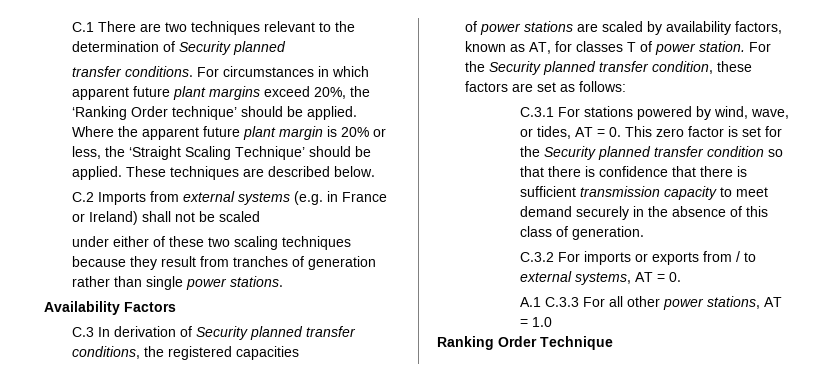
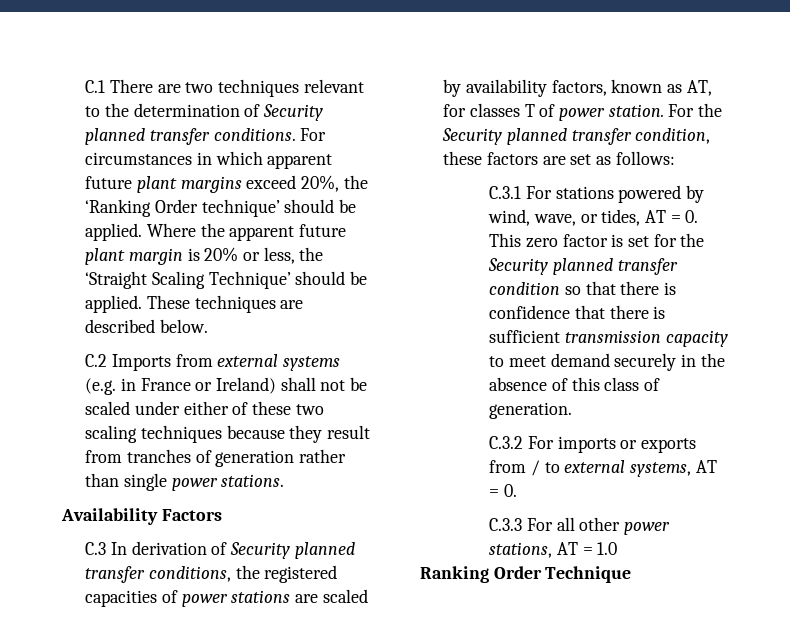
- C.1 There are two techniques relevant to the determination of Security planned
- transfer conditions.
+ C.1 There are two techniques relevant to the determination of Security planned transfer conditions.
- C.2 Imports from external systems (e.g. in France or Ireland) shall not be scaled
- under either of these two scaling techniques because they result from tranches of generation rather than single power stations.
+ C.2 Imports from external systems (e.g. in France or Ireland) shall not be scaled under either of these two scaling techniques because they result from tranches of generation rather than single power stations.
- C.3 In derivation of Security planned transfer conditions, the registered capacities
- of power stations are scaled by availability factors, known as AT, for classes T of power station.
+ C.3 In derivation of Security planned transfer conditions, the registered capacities of power stations are scaled by availability factors, known as AT, for classes T of power station.
- A.1 C.3.3 For all other power stations, AT = 1.0
+ C.3.3 For all other power stations, AT = 1.0

